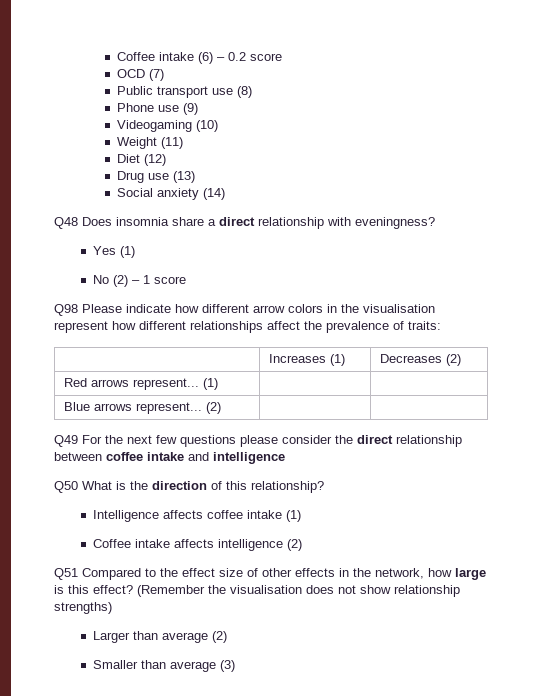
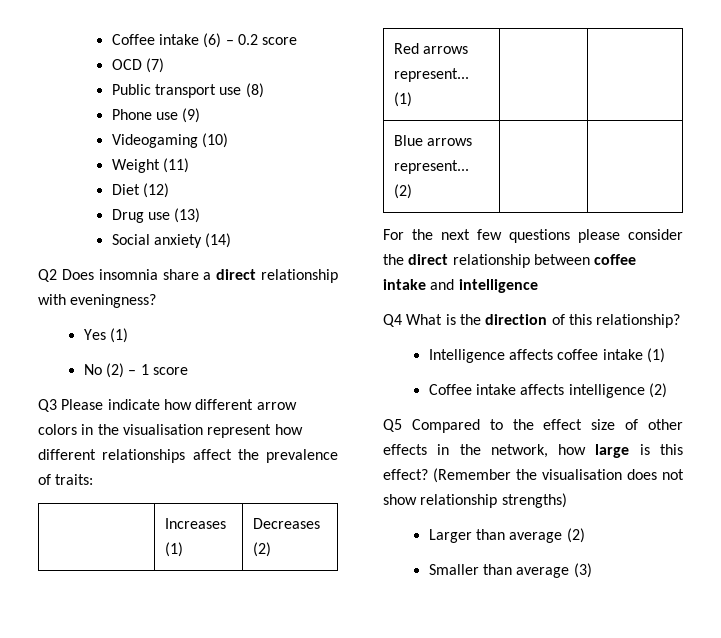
- Q48 Does insomnia share a direct relationship with eveningness?
+ Q2 Does insomnia share a direct relationship with eveningness?
- Q98 Please indicate how different arrow colors in the visualisation represent how different relationships affect the prevalence of traits:
+ Q3 Please indicate how different arrow colors in the visualisation represent how different relationships affect the prevalence of traits:
- Q49 For the next few questions please consider the direct relationship between coffee intake and intelligence
+ For the next few questions please consider the direct relationship between coffee intake and intelligence
- Q50 What is the direction of this relationship?
+ Q4 What is the direction of this relationship?
- Q51 Compared to the effect size of other effects in the network, how large is this effect?
+ Q5 Compared to the effect size of other effects in the network, how large is this effect?

